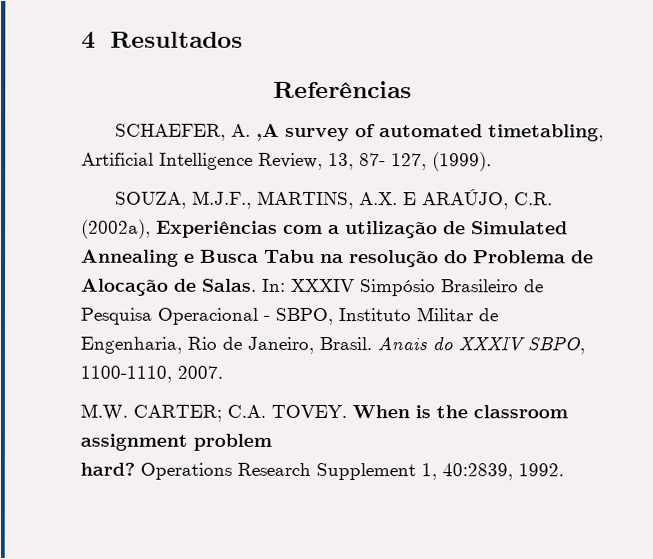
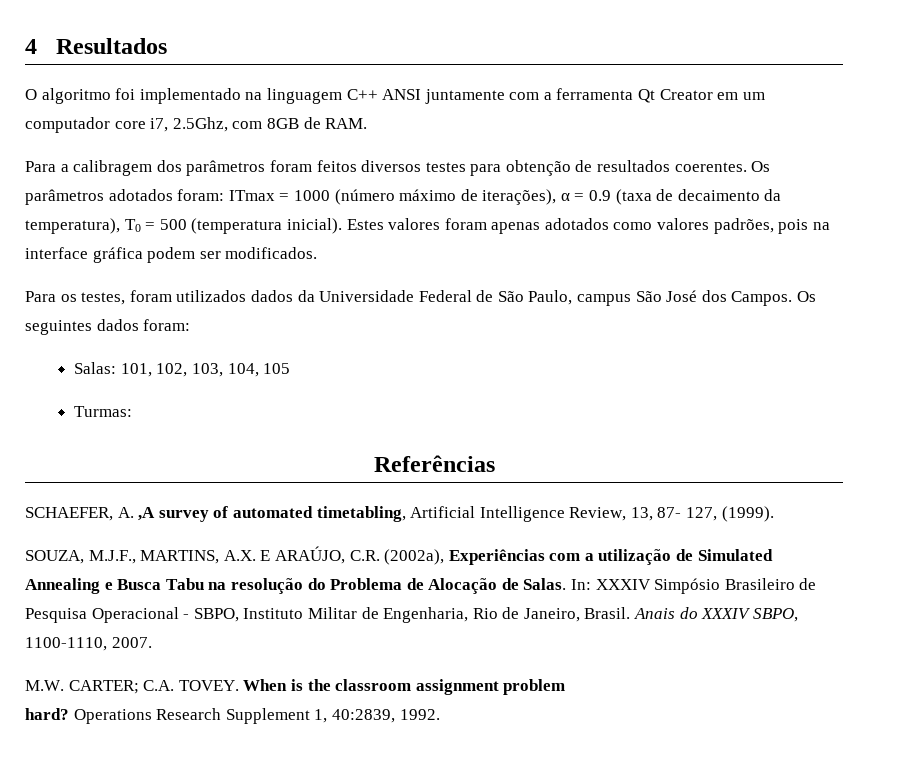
+ O algoritmo foi implementado na linguagem C++ ANSI juntamente com a ferramenta Qt Creator em um computador core i7, 2.5Ghz, com 8GB de RAM.
+ Para a calibragem dos parâmetros foram feitos diversos testes para obtenção de resultados coerentes. Os parâmetros adotados foram: ITmax = 1000 (número máximo de iterações), α = 0.9 (taxa de decaimento da temperatura), T0 = 500 (temperatura inicial). Estes valores foram apenas adotados como valores padrões, pois na interface gráfica podem ser modificados.
+ Para os testes, foram utilizados dados da Universidade Federal de São Paulo, campus São José dos Campos. Os seguintes dados foram:
+ Salas: 101, 102, 103, 104, 105
+ Turmas:

